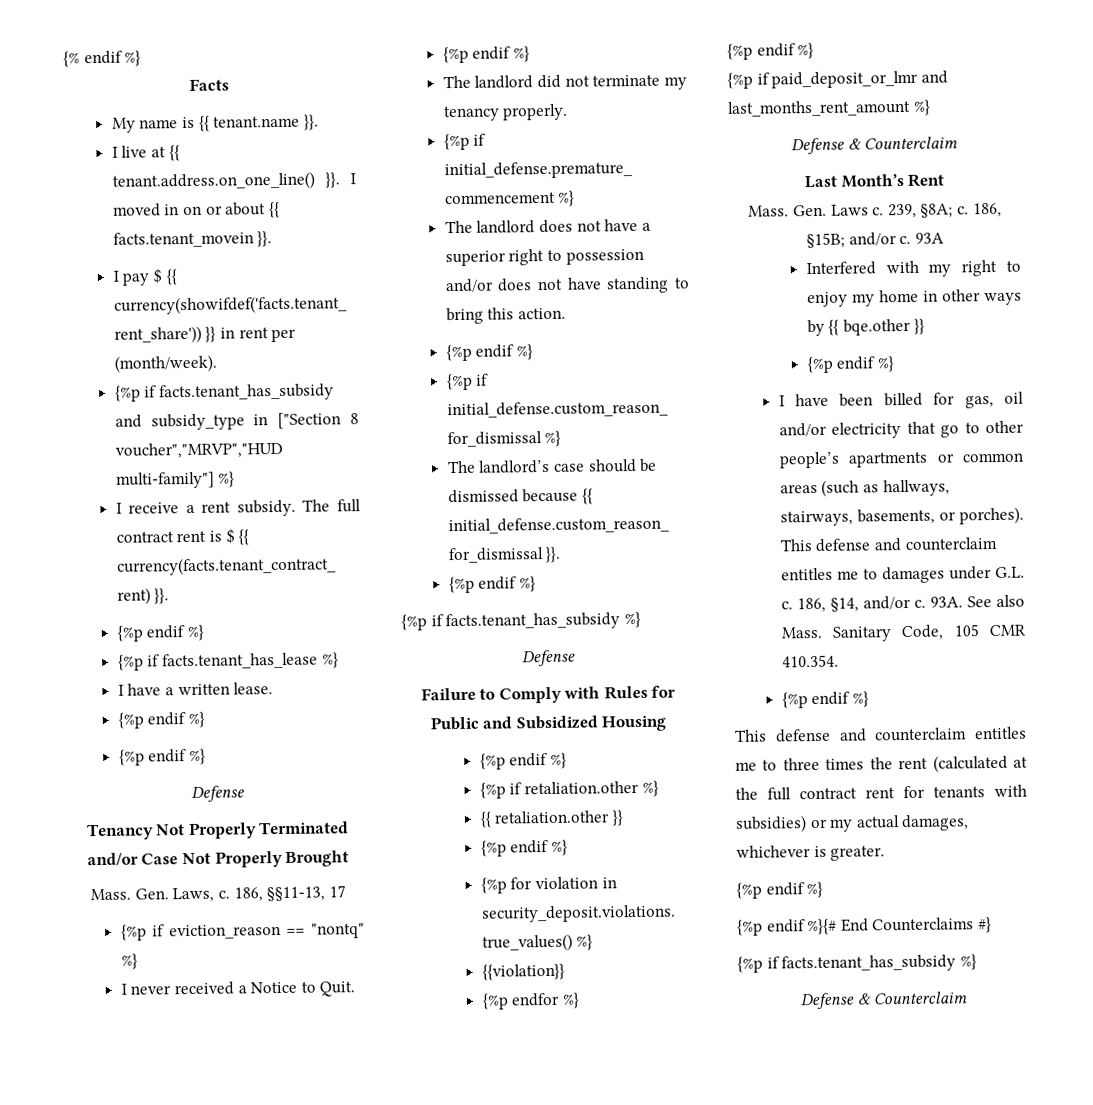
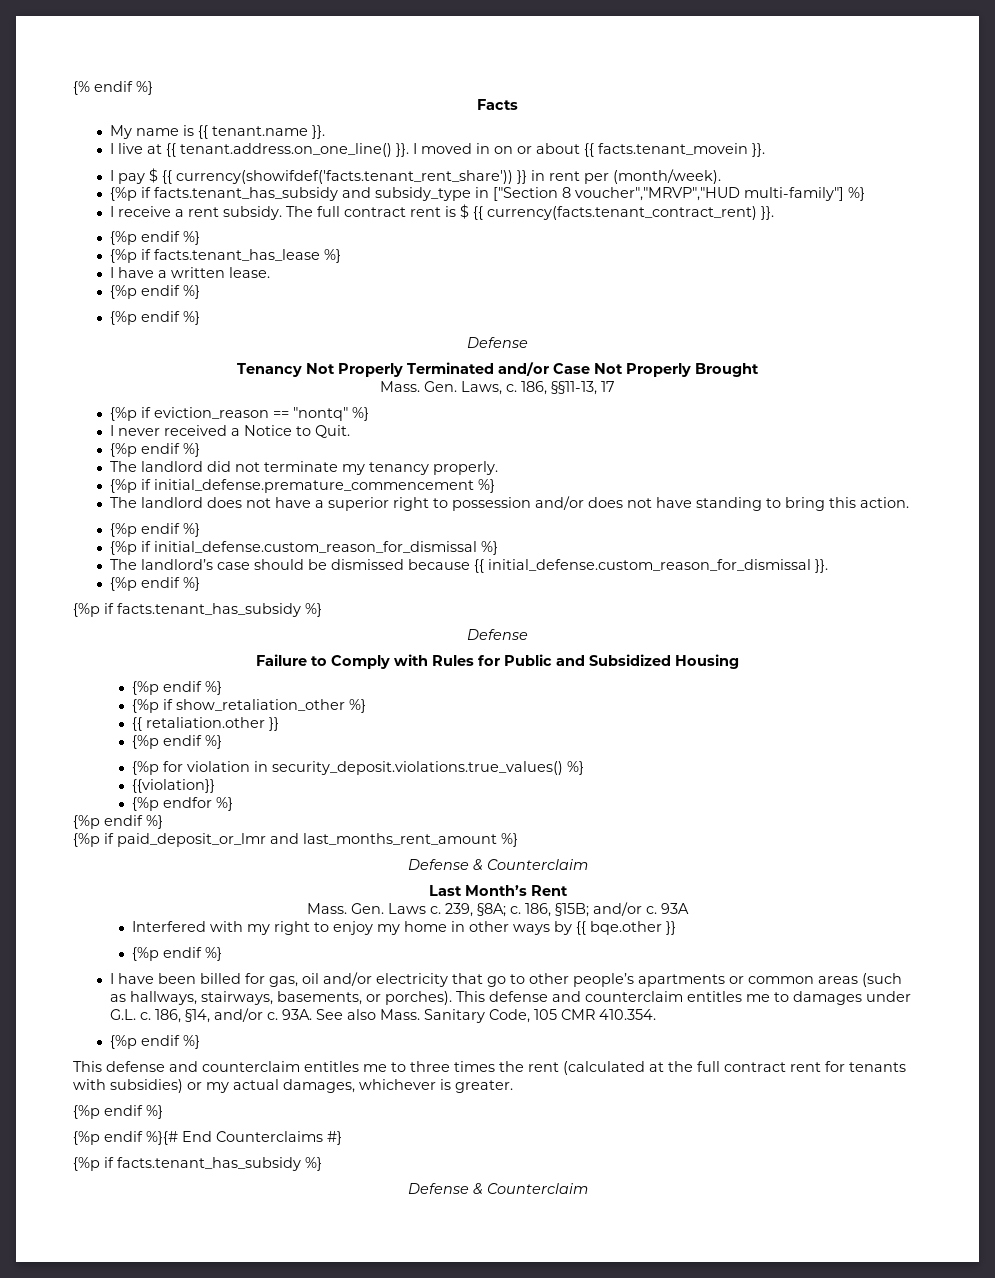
- {%p if retaliation.other %}
+ {%p if show_retaliation_other %}

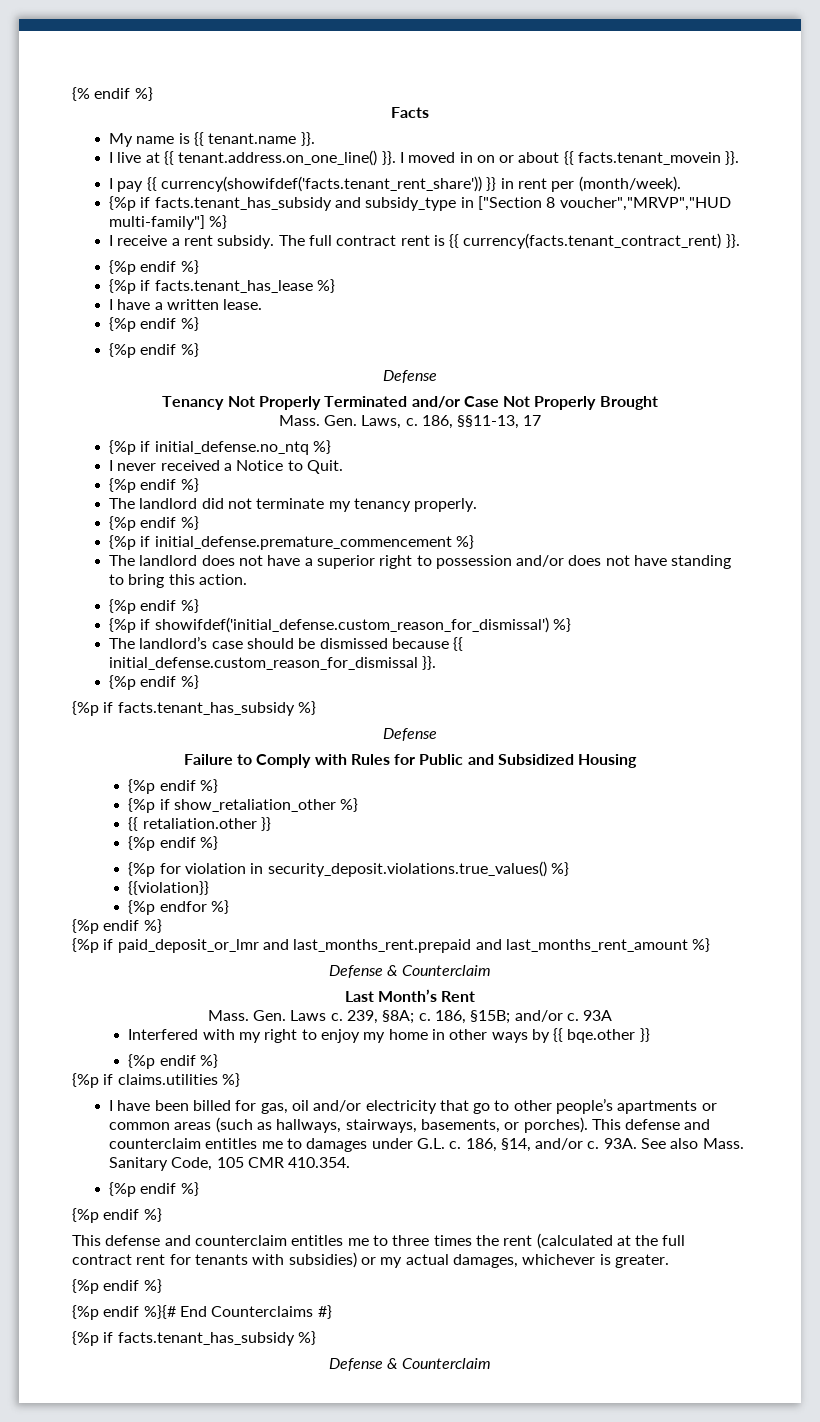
- I pay $ {{ currency(showifdef('facts.tenant_rent_share')) }} in rent per (month/week).
+ I pay {{ currency(showifdef('facts.tenant_rent_share')) }} in rent per (month/week).
- The full contract rent is $ {{ currency(facts.tenant_contract_rent) }}.
+ The full contract rent is {{ currency(facts.tenant_contract_rent) }}.
- {%p if eviction_reason == "nontq" %}
+ {%p if initial_defense.no_ntq %}
  The landlord did not terminate my tenancy properly.
+ {%p endif %}
- {%p if initial_defense.custom_reason_for_dismissal %}
+ {%p if showifdef('initial_defense.custom_reason_for_dismissal') %}
- {%p if paid_deposit_or_lmr and last_months_rent_amount %}
+ {%p if paid_deposit_or_lmr and last_months_rent.prepaid and last_months_rent_amount %}
+ {%p if claims.utilities %}
  Sanitary Code, 105 CMR 410.354.
+ {%p endif %}

